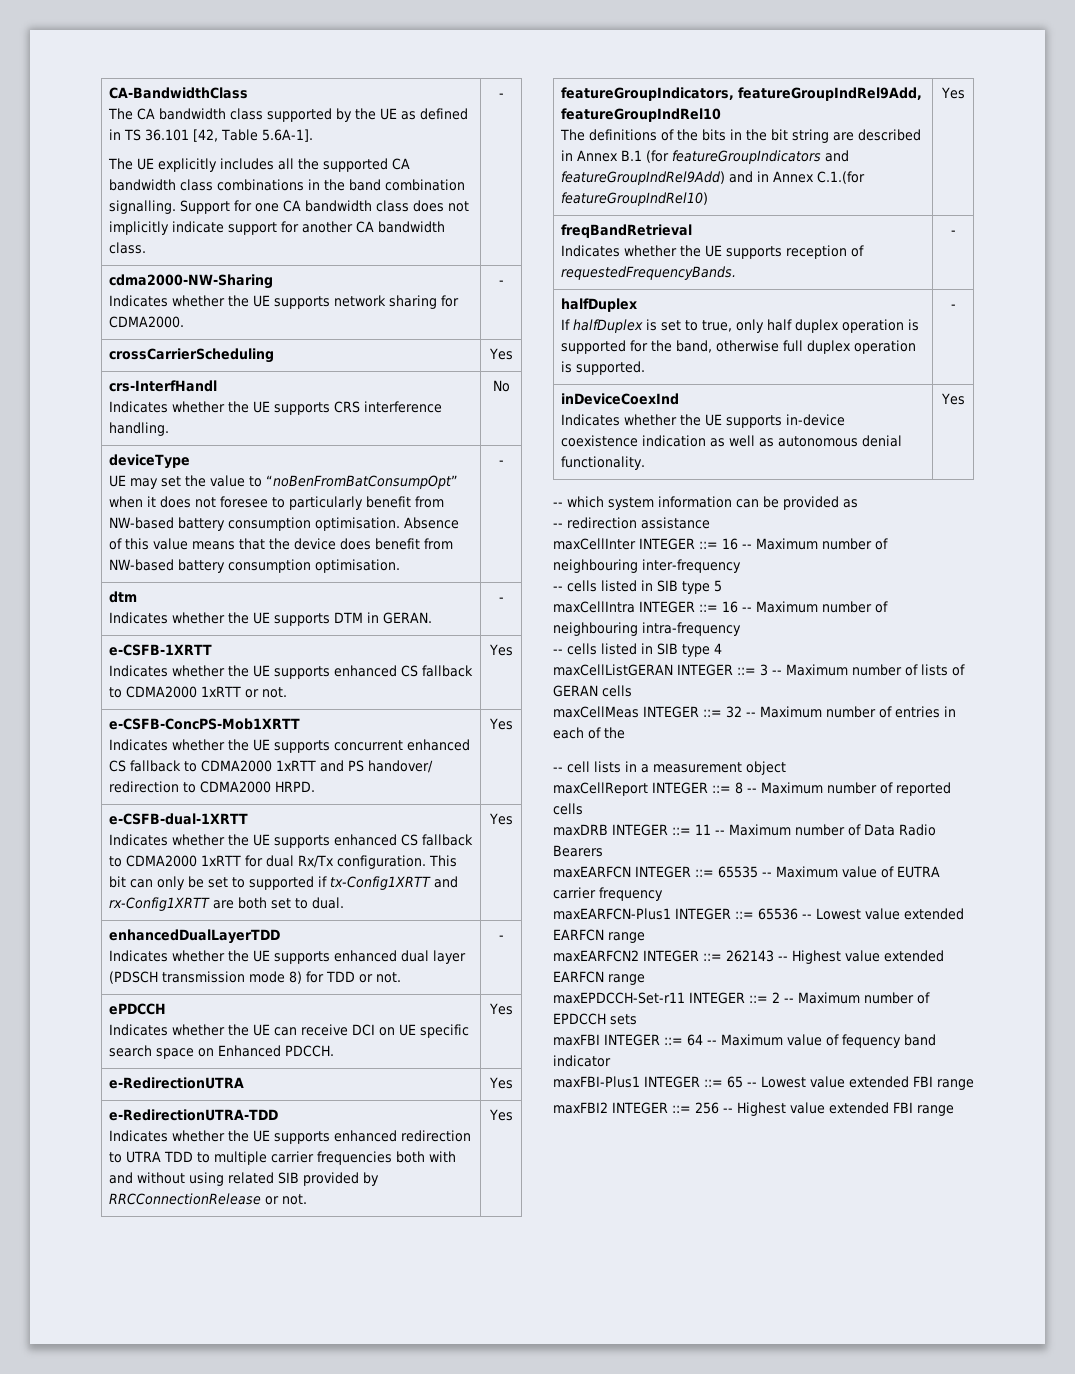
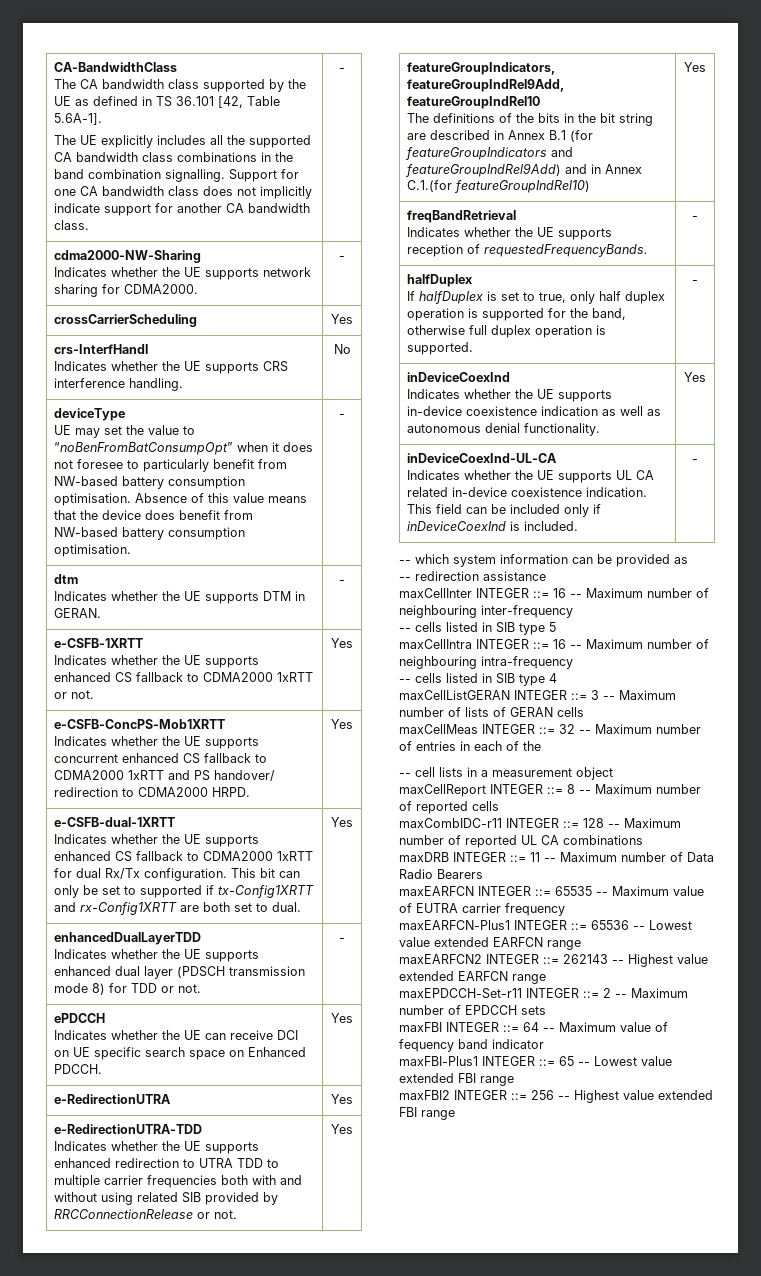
+ inDeviceCoexInd-UL-CA
+ Indicates whether the UE supports UL CA related in-device coexistence indication. This field can be included only if inDeviceCoexInd is included. | -
+ maxCombIDC-r11 INTEGER ::= 128 -- Maximum number of reported UL CA combinations

